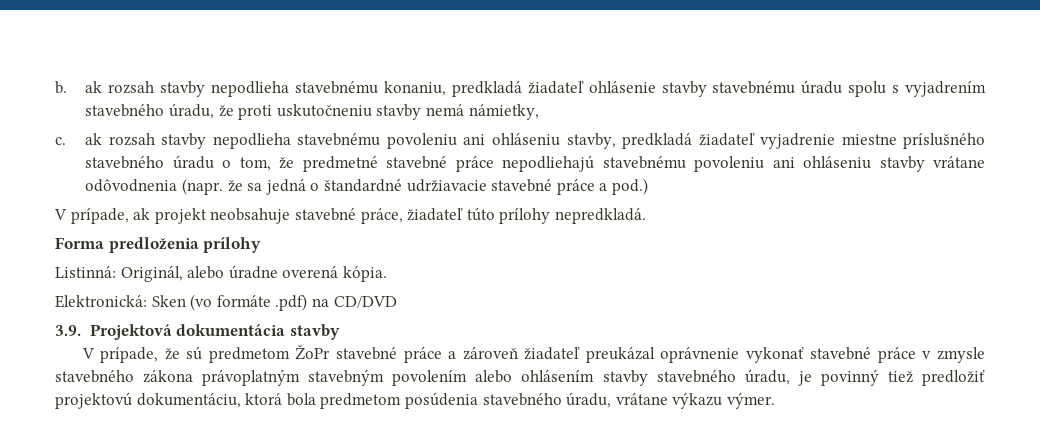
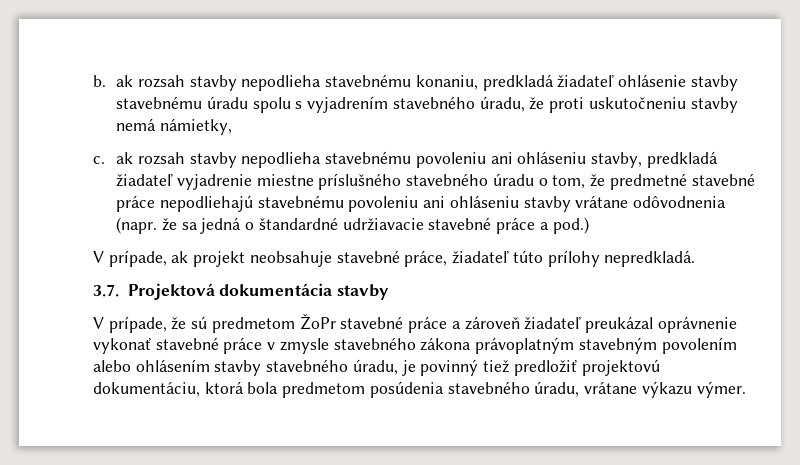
- Forma predloženia prílohy
- Listinná: Originál, alebo úradne overená kópia.
- Elektronická: Sken (vo formáte .pdf) na CD/DVD
- 3.9. Projektová dokumentácia stavby
+ 3.7. Projektová dokumentácia stavby

